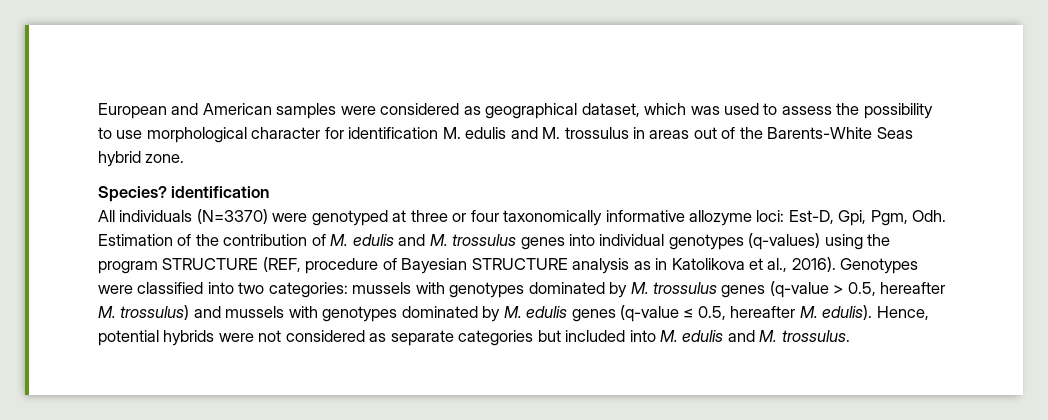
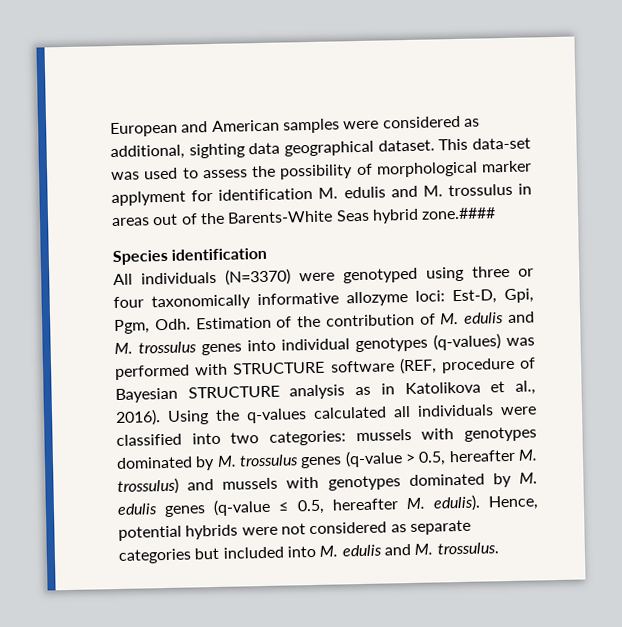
- European and American samples were considered as geographical dataset, which was used to assess the possibility to use morphological character for identification M. edulis and M. trossulus in areas out of the Barents-White Seas hybrid zone.
- Species? identification
+ European and American samples were considered as additional, sighting data geographical dataset. This data-set was used to assess the possibility of morphological marker applyment for identification M. edulis and M. trossulus in areas out of the Barents-White Seas hybrid zone.####
+ Species identification
- All individuals (N=3370) were genotyped at three or four taxonomically informative allozyme loci: Est-D, Gpi, Pgm, Odh. Estimation of the contribution of M. edulis and M. trossulus genes into individual genotypes (q-values) using the program STRUCTURE (REF, procedure of Bayesian STRUCTURE analysis as in Katolikova et al., 2016).
+ All individuals (N=3370) were genotyped using three or four taxonomically informative allozyme loci: Est-D, Gpi, Pgm, Odh. Estimation of the contribution of M. edulis and M. trossulus genes into individual genotypes (q-values) was performed with STRUCTURE software (REF, procedure of Bayesian STRUCTURE analysis as in Katolikova et al., 2016).
- Genotypes were classified into two categories: mussels with genotypes dominated by M. trossulus genes (q-value > 0.5, hereafter M. trossulus) and mussels with genotypes dominated by M. edulis genes (q-value ≤ 0.5, hereafter M. edulis).
+ Using the q-values calculated all individuals were classified into two categories: mussels with genotypes dominated by M. trossulus genes (q-value > 0.5, hereafter M. trossulus) and mussels with genotypes dominated by M. edulis genes (q-value ≤ 0.5, hereafter M. edulis).

